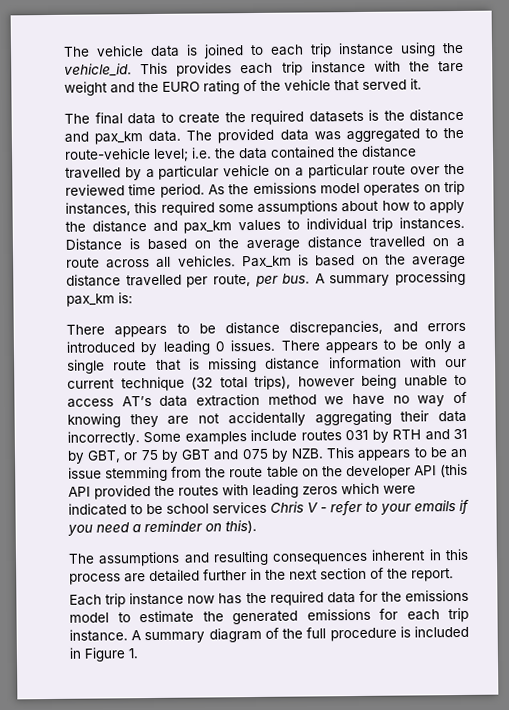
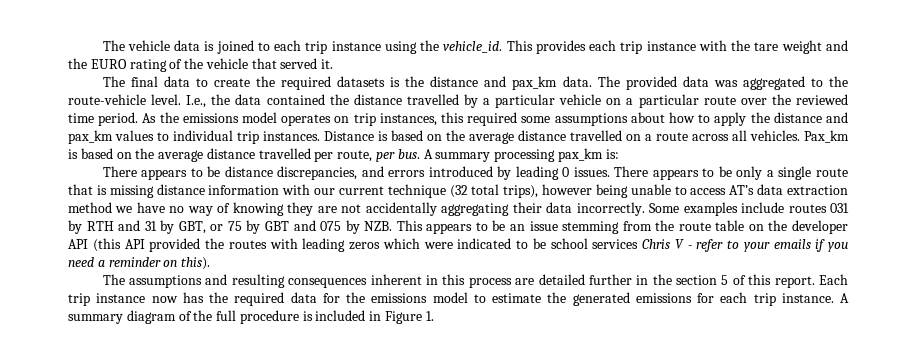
- The provided data was aggregated to the route-vehicle level; i.e. the data contained the distance travelled by a particular vehicle on a particular route over the reviewed time period.
+ The provided data was aggregated to the route-vehicle level. I.e., the data contained the distance travelled by a particular vehicle on a particular route over the reviewed time period.
- The assumptions and resulting consequences inherent in this process are detailed further in the next section of the report.
- Each trip instance now has the required data for the emissions model to estimate the generated emissions for each trip instance.
+ The assumptions and resulting consequences inherent in this process are detailed further in the section 5 of this report. Each trip instance now has the required data for the emissions model to estimate the generated emissions for each trip instance.

